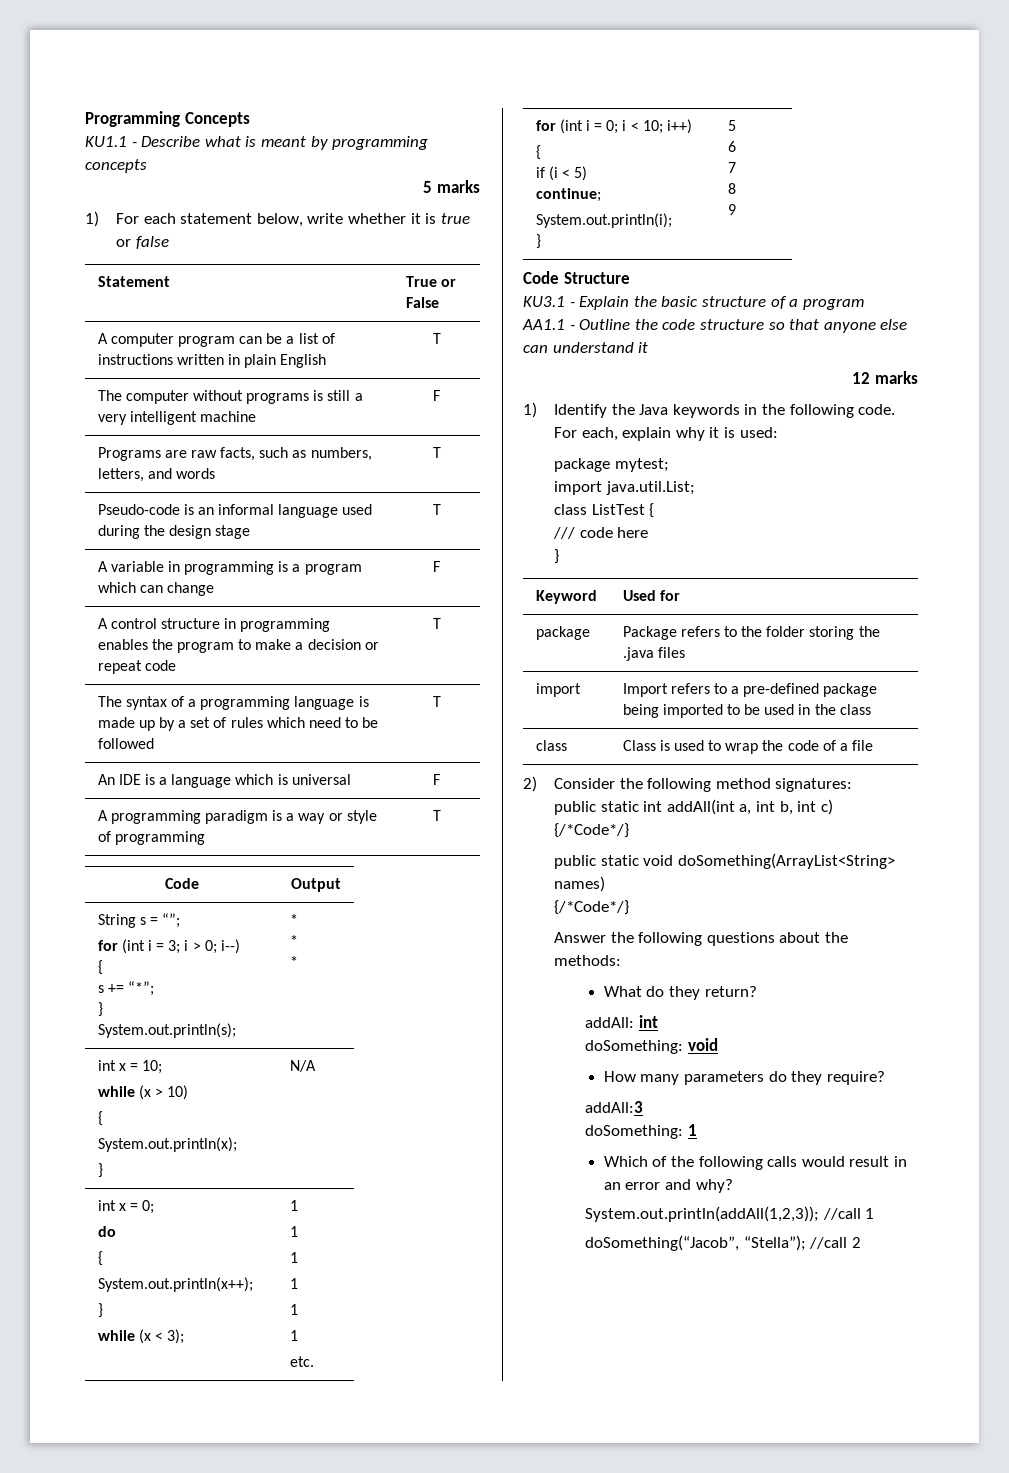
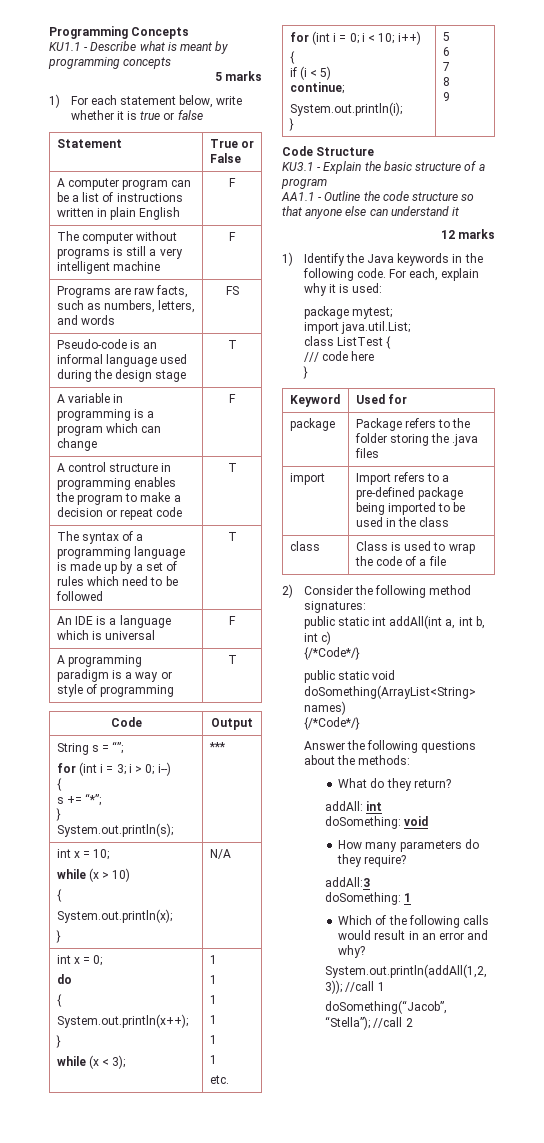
- A computer program can be a list of instructions written in plain English | T
+ A computer program can be a list of instructions written in plain English | F
- Programs are raw facts, such as numbers, letters, and words | T
+ Programs are raw facts, such as numbers, letters, and words | FS
  String s = “”;
  for (int i = 3; i > 0; i--)
  {
  s += “*”;
  }
- System.out.println(s); | *
- *
- *
+ System.out.println(s); | ***

